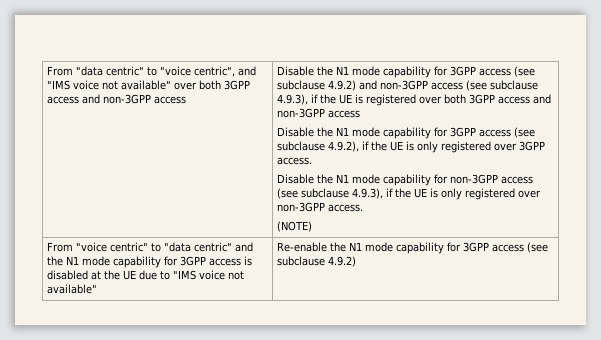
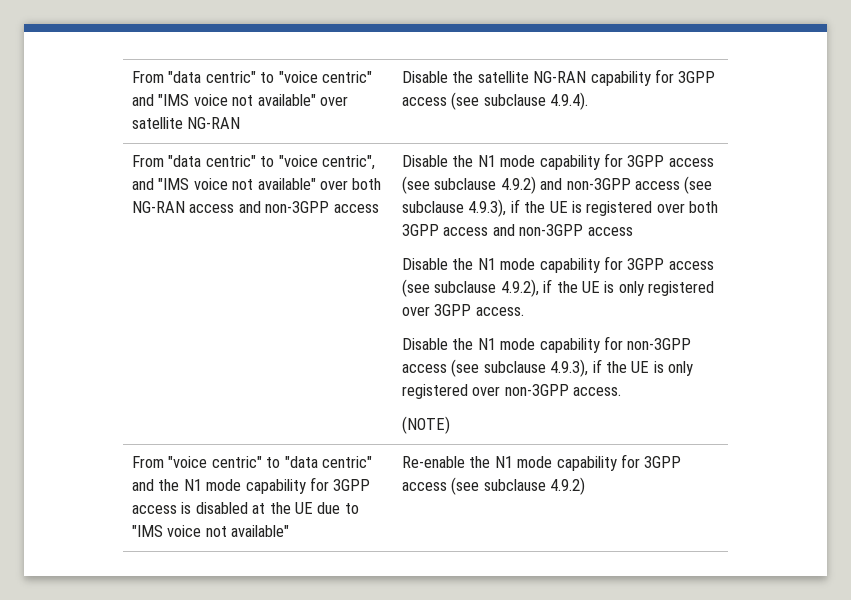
- From "data centric" to "voice centric", and "IMS voice not available" over both 3GPP access and non-3GPP access
+ From "data centric" to "voice centric" and "IMS voice not available" over satellite NG-RAN | Disable the satellite NG-RAN capability for 3GPP access (see subclause 4.9.4).
+ From "data centric" to "voice centric", and "IMS voice not available" over both NG-RAN access and non-3GPP access

